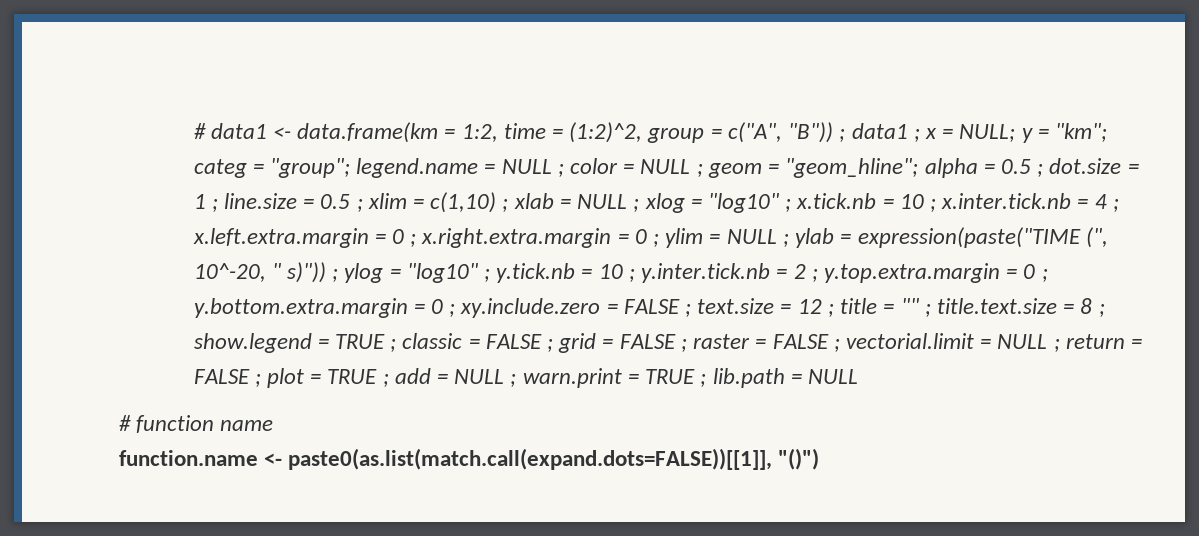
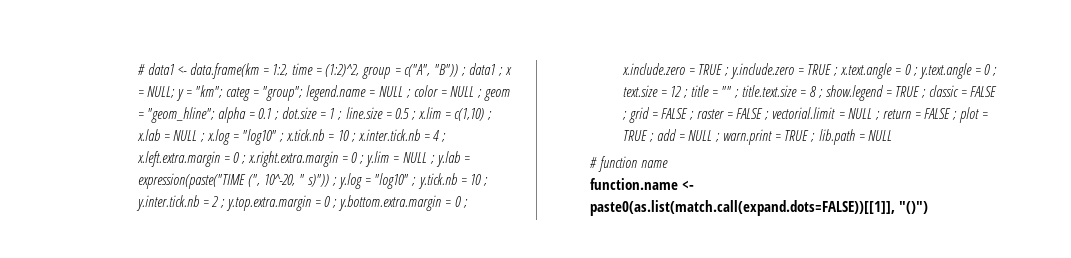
- alpha = 0.5 ;
+ alpha = 0.1 ;
- xlim = c(1,10) ;
+ x.lim = c(1,10) ;
- xlab = NULL ; xlog = "log10" ;
+ x.lab = NULL ; x.log = "log10" ;
- ylim = NULL ; ylab = expression(paste("TIME (", 10^-20, " s)")) ;
+ y.lim = NULL ; y.lab = expression(paste("TIME (", 10^-20, " s)")) ;
- ylog = "log10" ;
+ y.log = "log10" ;
- xy.include.zero = FALSE ;
+ x.include.zero = TRUE ; y.include.zero = TRUE ; x.text.angle = 0 ; y.text.angle = 0 ;

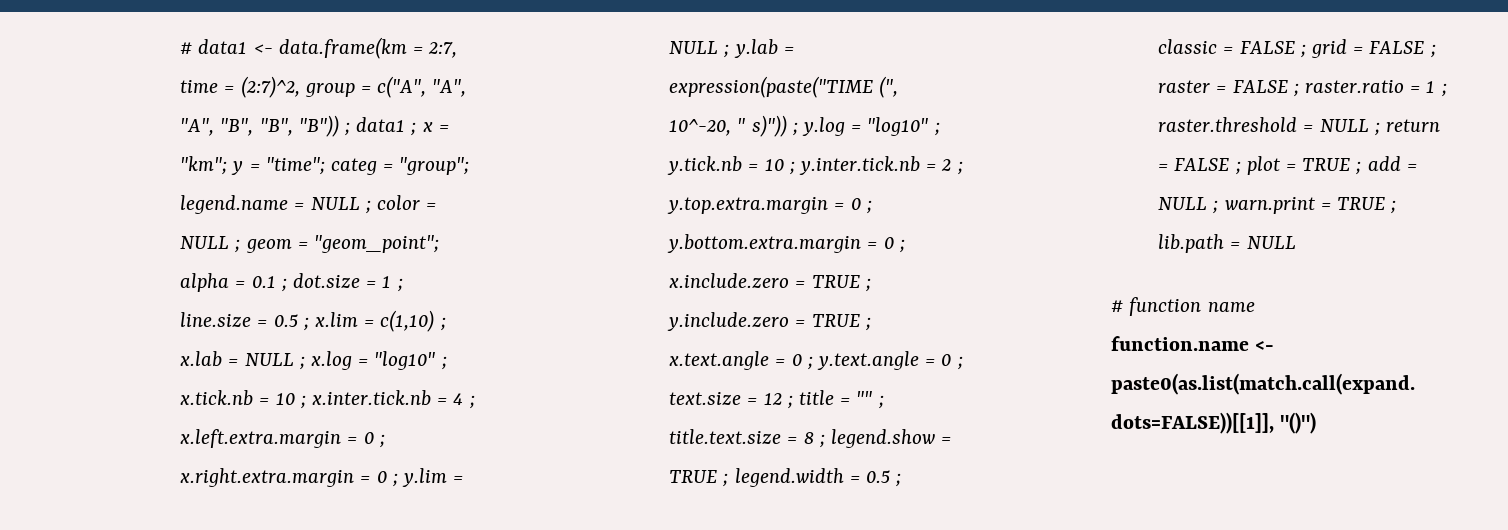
- # data1 <- data.frame(km = 1:2, time = (1:2)^2, group = c("A", "B")) ;
+ # data1 <- data.frame(km = 2:7, time = (2:7)^2, group = c("A", "A", "A", "B", "B", "B")) ;
- x = NULL;
+ x = "km";
- y = "km";
+ y = "time";
- geom = "geom_hline";
+ geom = "geom_point";
- show.legend = TRUE ;
+ legend.show = TRUE ; legend.width = 0.5 ;
- vectorial.limit = NULL ;
+ raster.ratio = 1 ; raster.threshold = NULL ;

